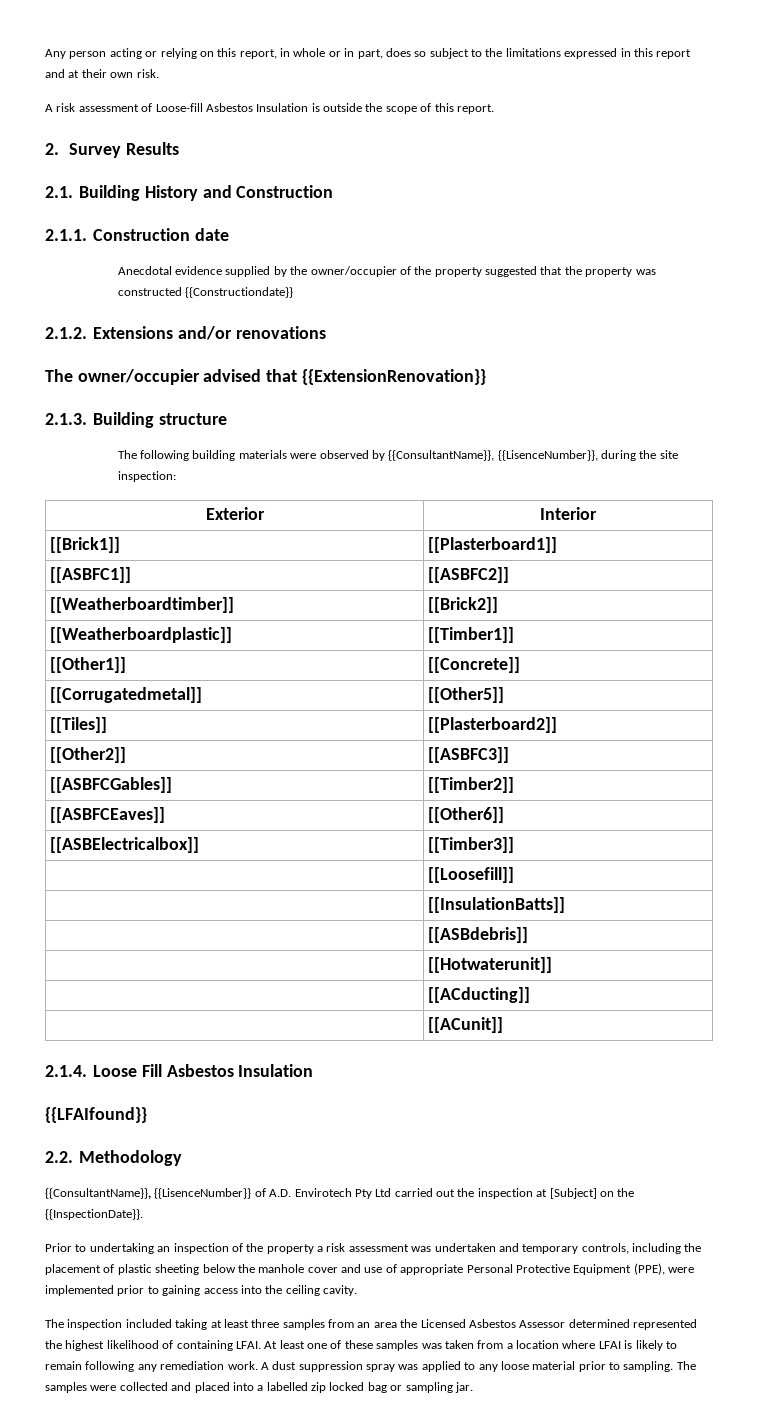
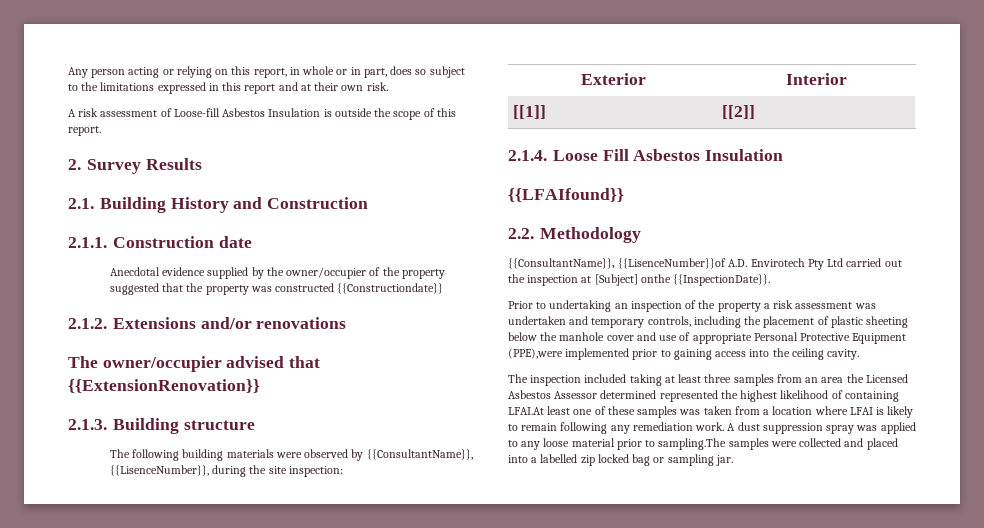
- [[Brick1]] | [[Plasterboard1]]
- [[ASBFC1]] | [[ASBFC2]]
- [[Weatherboardtimber]] | [[Brick2]]
- [[Weatherboardplastic]] | [[Timber1]]
- [[Other1]] | [[Concrete]]
- [[Corrugatedmetal]] | [[Other5]]
- [[Tiles]] | [[Plasterboard2]]
- [[Other2]] | [[ASBFC3]]
- [[ASBFCGables]] | [[Timber2]]
- [[ASBFCEaves]] | [[Other6]]
- [[ASBElectricalbox]] | [[Timber3]]
- | [[Loosefill]]
- | [[InsulationBatts]]
- | [[ASBdebris]]
- | [[Hotwaterunit]]
- | [[ACducting]]
- | [[ACunit]]
+ [[1]] | [[2]]
- {{ConsultantName}}, {{LisenceNumber}} of A.D. Envirotech Pty Ltd carried out the inspection at [Subject] on the {{InspectionDate}}.
+ {{ConsultantName}}, {{LisenceNumber}}of A.D. Envirotech Pty Ltd carried out the inspection at [Subject] onthe {{InspectionDate}}.
- Prior to undertaking an inspection of the property a risk assessment was undertaken and temporary controls, including the placement of plastic sheeting below the manhole cover and use of appropriate Personal Protective Equipment (PPE), were implemented prior to gaining access into the ceiling cavity.
+ Prior to undertaking an inspection of the property a risk assessment was undertaken and temporary controls, including the placement of plastic sheeting below the manhole cover and use of appropriate Personal Protective Equipment (PPE),were implemented prior to gaining access into the ceiling cavity.
- The inspection included taking at least three samples from an area the Licensed Asbestos Assessor determined represented the highest likelihood of containing LFAI. At least one of these samples was taken from a location where LFAI is likely to remain following any remediation work.
+ The inspection included taking at least three samples from an area the Licensed Asbestos Assessor determined represented the highest likelihood of containing LFAI.At least one of these samples was taken from a location where LFAI is likely to remain following any remediation work.
- A dust suppression spray was applied to any loose material prior to sampling. The samples were collected and placed into a labelled zip locked bag or sampling jar.
+ A dust suppression spray was applied to any loose material prior to sampling.The samples were collected and placed into a labelled zip locked bag or sampling jar.

